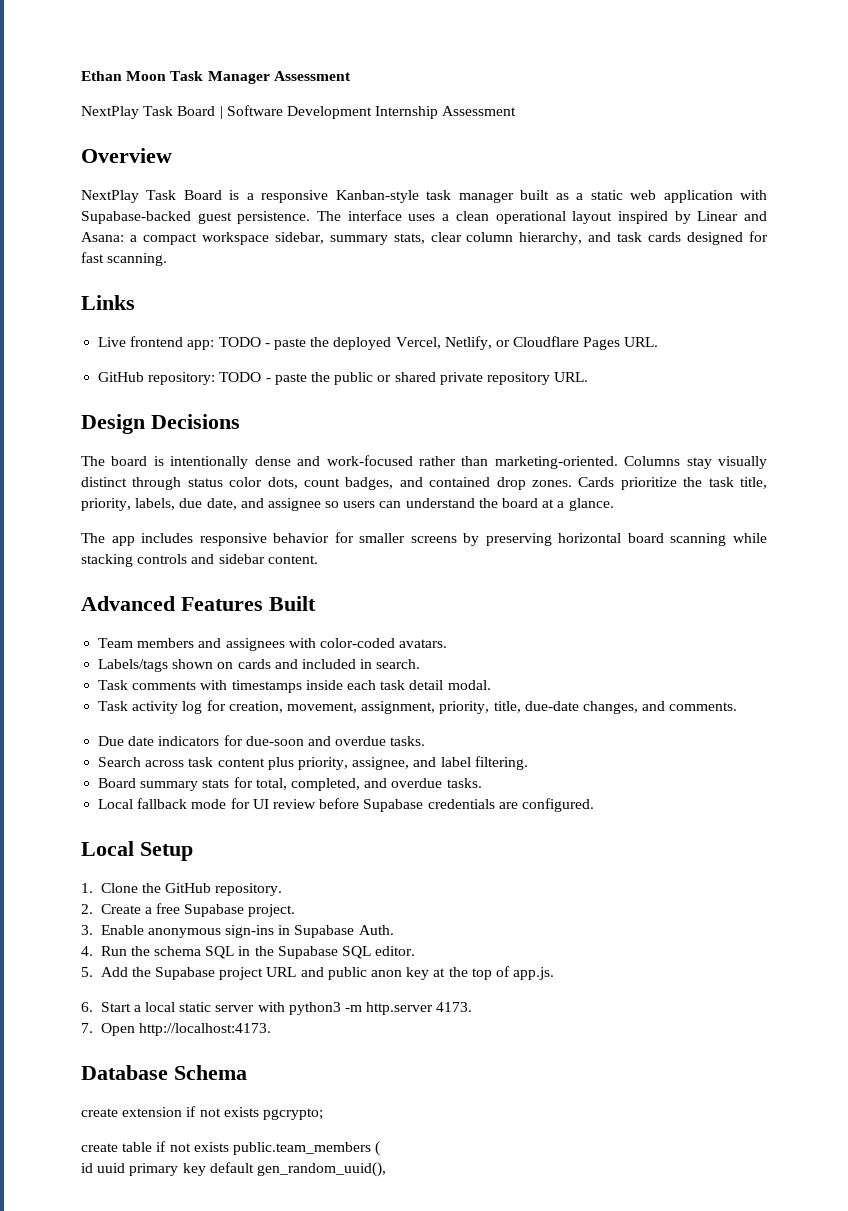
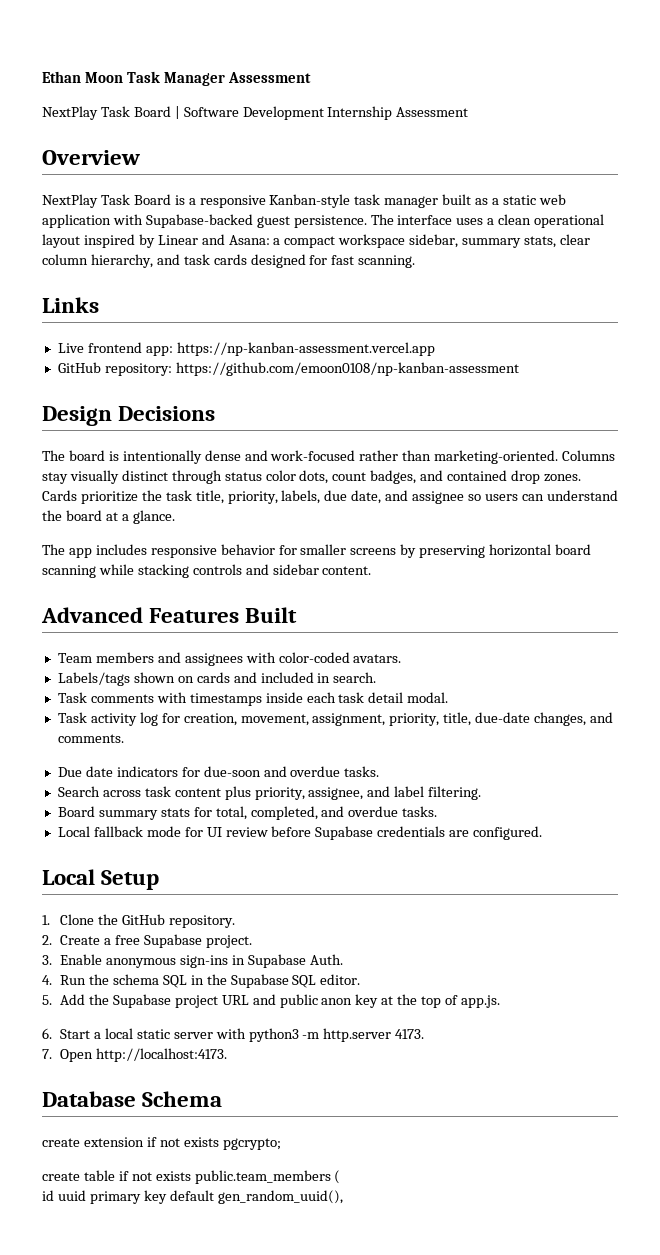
- Live frontend app: TODO - paste the deployed Vercel, Netlify, or Cloudflare Pages URL.
- GitHub repository: TODO - paste the public or shared private repository URL.
+ Live frontend app: https://np-kanban-assessment.vercel.app
+ GitHub repository: https://github.com/emoon0108/np-kanban-assessment

